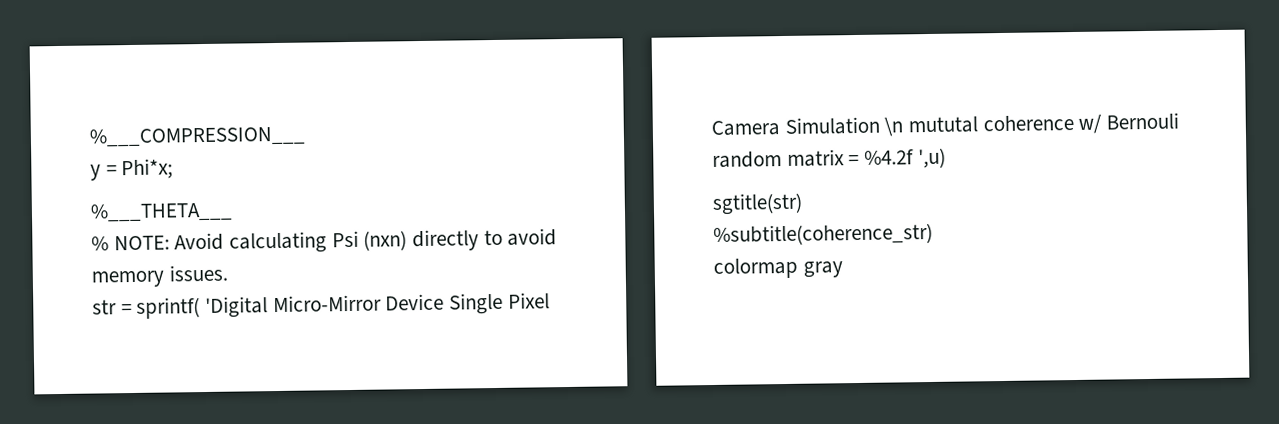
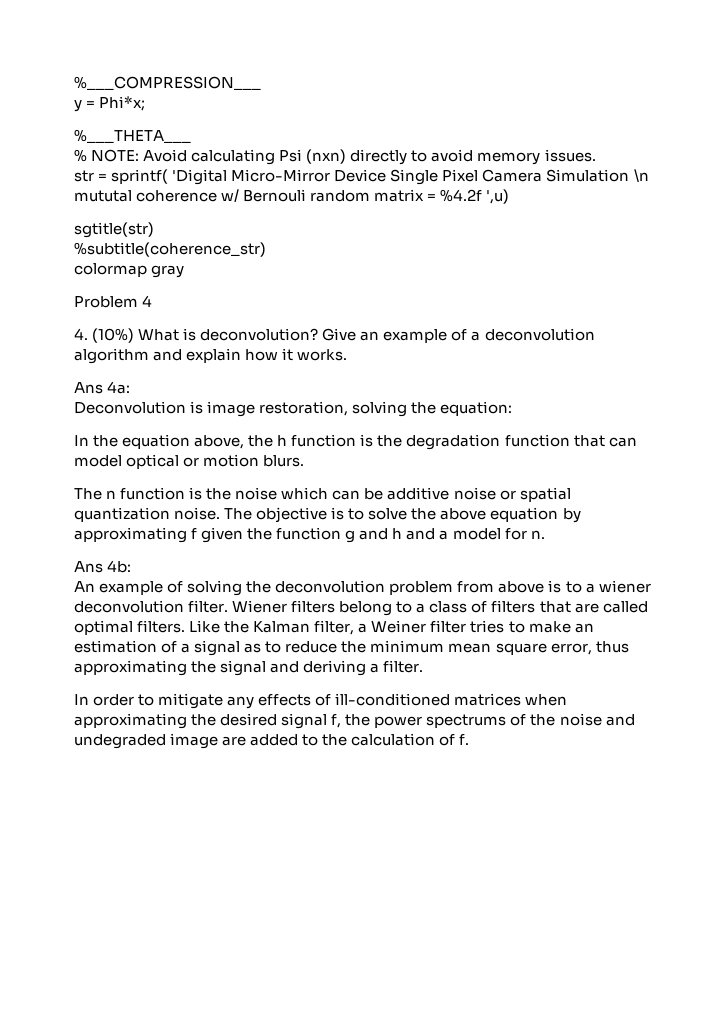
+ Problem 4
+ 4. (10%) What is deconvolution? Give an example of a deconvolution algorithm and explain how it works.
+ Ans 4a:
+ Deconvolution is image restoration, solving the equation:
+ In the equation above, the h function is the degradation function that can model optical or motion blurs.
+ The n function is the noise which can be additive noise or spatial quantization noise. The objective is to solve the above equation by approximating f given the function g and h and a model for n.
+ Ans 4b:
+ An example of solving the deconvolution problem from above is to a wiener deconvolution filter. Wiener filters belong to a class of filters that are called optimal filters. Like the Kalman filter, a Weiner filter tries to make an estimation of a signal as to reduce the minimum mean square error, thus approximating the signal and deriving a filter.
+ In order to mitigate any effects of ill-conditioned matrices when approximating the desired signal f, the power spectrums of the noise and undegraded image are added to the calculation of f.

